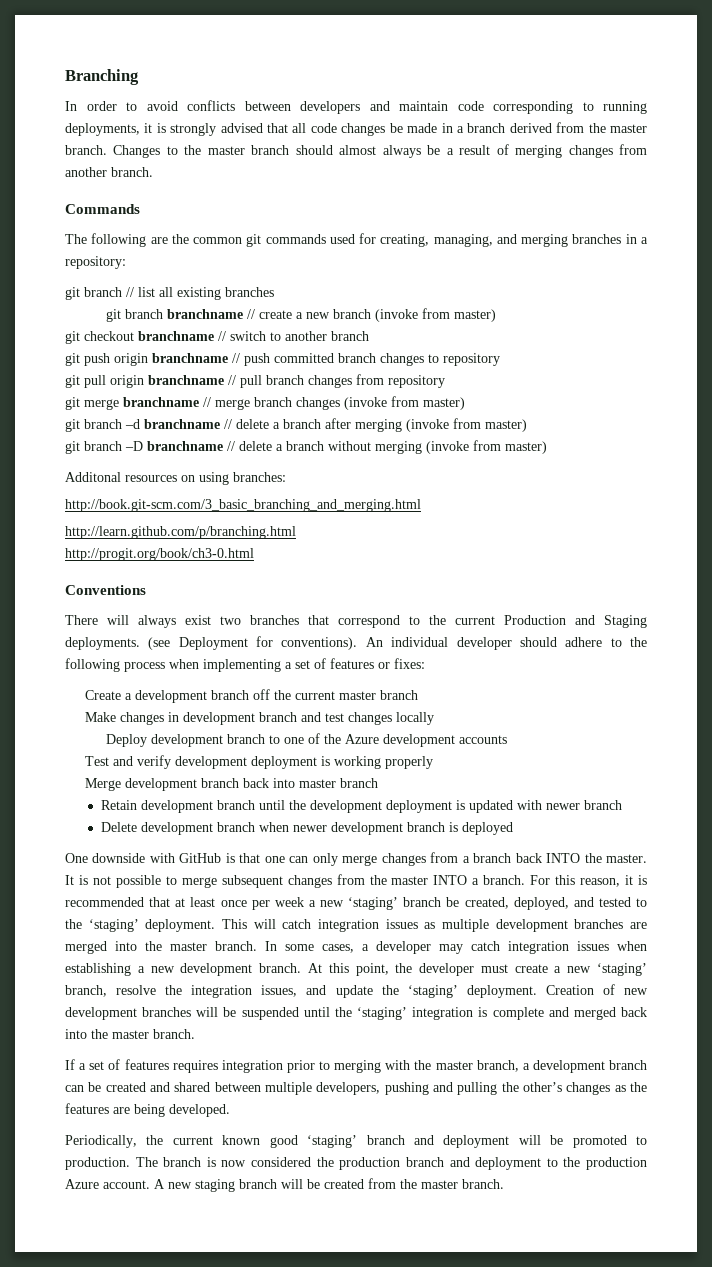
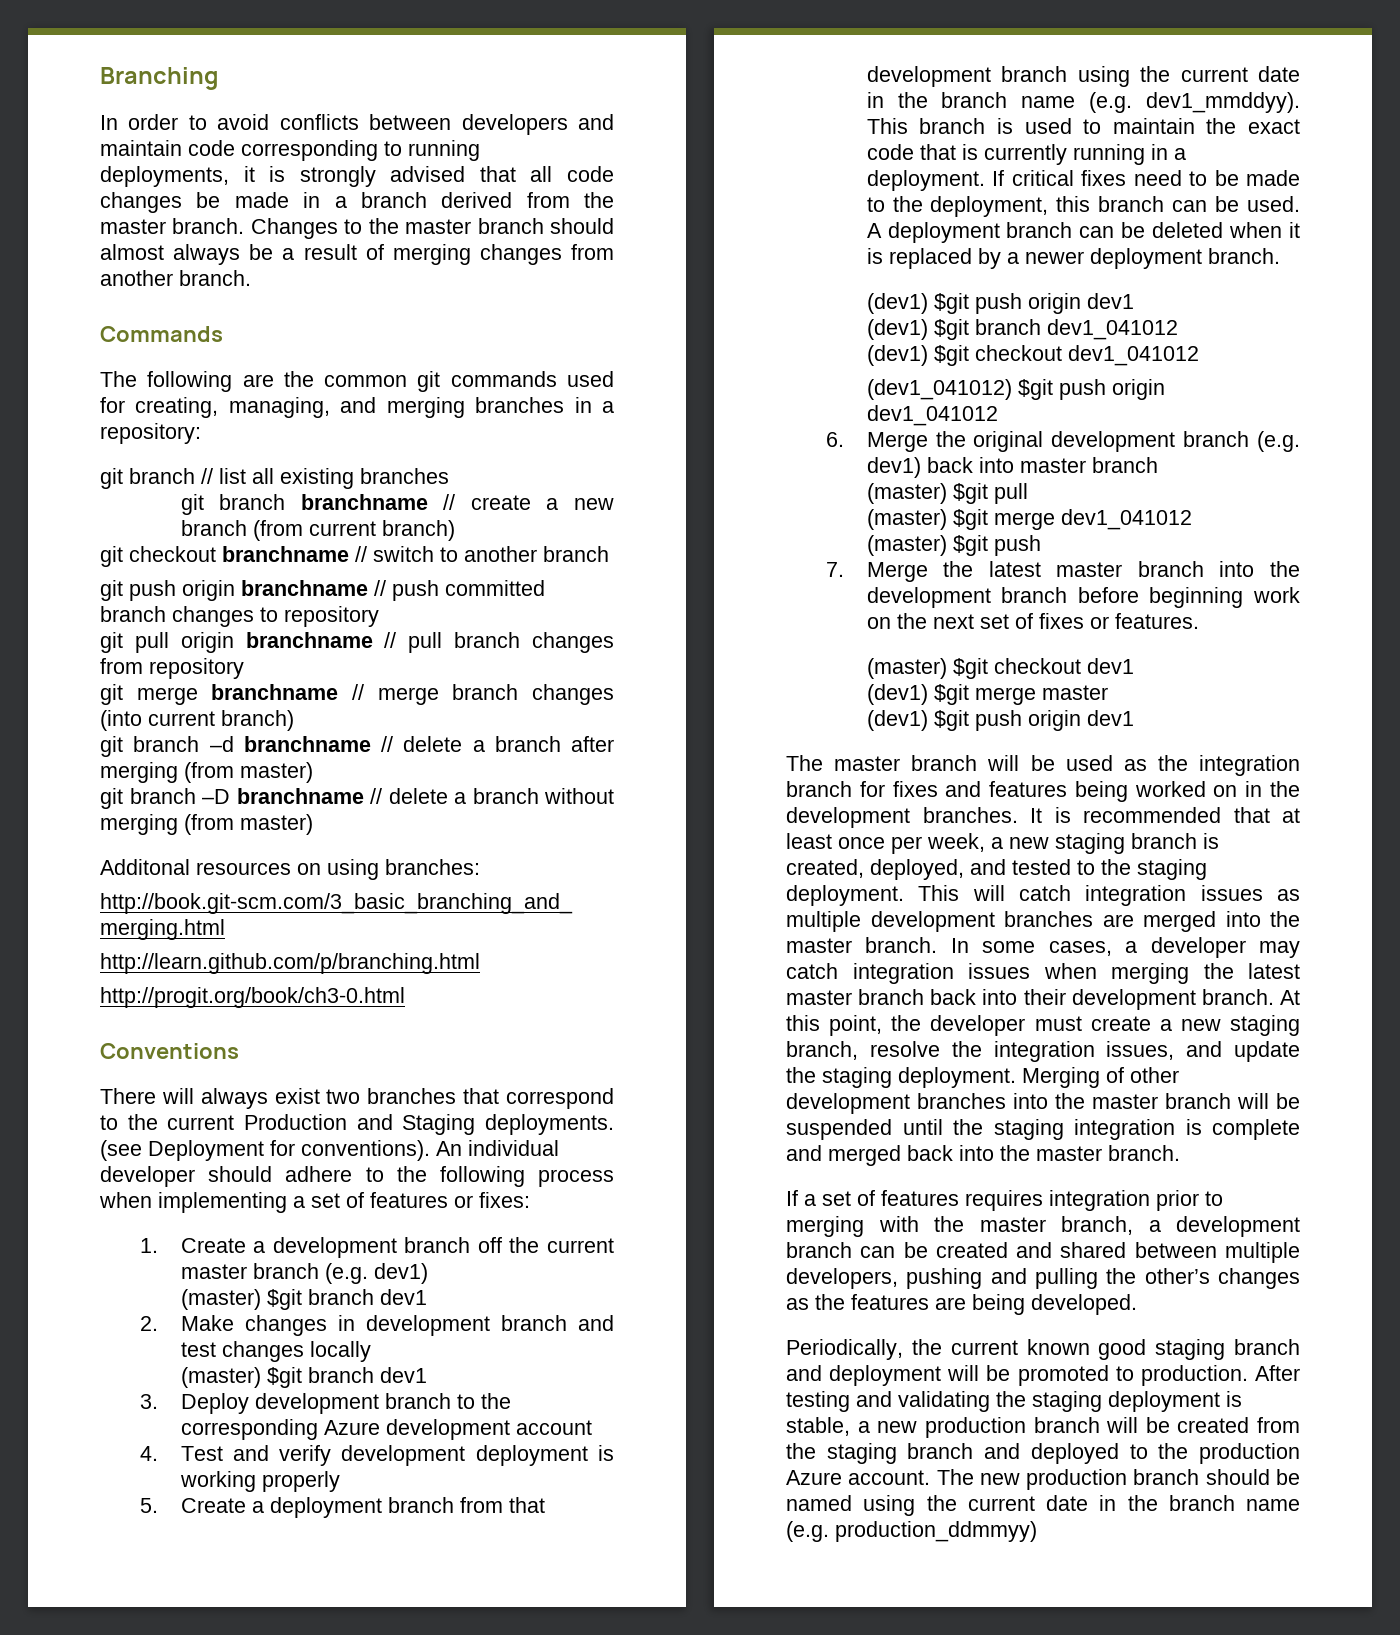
- git branch branchname // create a new branch (invoke from master)
+ git branch branchname // create a new branch (from current branch)
- git merge branchname // merge branch changes (invoke from master)
+ git merge branchname // merge branch changes (into current branch)
- git branch –d branchname // delete a branch after merging (invoke from master)
+ git branch –d branchname // delete a branch after merging (from master)
- git branch –D branchname // delete a branch without merging (invoke from master)
+ git branch –D branchname // delete a branch without merging (from master)
- Create a development branch off the current master branch
- Make changes in development branch and test changes locally
- Deploy development branch to one of the Azure development accounts
- Test and verify development deployment is working properly
+ 1. Create a development branch off the current master branch (e.g. dev1)
+ (master) $git branch dev1
+ 2. Make changes in development branch and test changes locally
+ (master) $git branch dev1
+ 3. Deploy development branch to the corresponding Azure development account
+ 4. Test and verify development deployment is working properly
- Merge development branch back into master branch
- Retain development branch until the development deployment is updated with newer branch
- Delete development branch when newer development branch is deployed
- One downside with GitHub is that one can only merge changes from a branch back INTO the master. It is not possible to merge subsequent changes from the master INTO a branch. For this reason, it is recommended that at least once per week a new ‘staging’ branch be created, deployed, and tested to the ‘staging’ deployment.
+ 5. Create a deployment branch from that development branch using the current date in the branch name (e.g. dev1_mmddyy). This branch is used to maintain the exact code that is currently running in a deployment. If critical fixes need to be made to the deployment, this branch can be used. A deployment branch can be deleted when it is replaced by a newer deployment branch.
+ (dev1) $git push origin dev1
+ (dev1) $git branch dev1_041012
+ (dev1) $git checkout dev1_041012
+ (dev1_041012) $git push origin dev1_041012
+ 6. Merge the original development branch (e.g. dev1) back into master branch
+ (master) $git pull
+ (master) $git merge dev1_041012
+ (master) $git push
+ 7. Merge the latest master branch into the development branch before beginning work on the next set of fixes or features.
+ (master) $git checkout dev1
+ (dev1) $git merge master
+ (dev1) $git push origin dev1
+ The master branch will be used as the integration branch for fixes and features being worked on in the development branches. It is recommended that at least once per week, a new staging branch is created, deployed, and tested to the staging deployment.
- In some cases, a developer may catch integration issues when establishing a new development branch.
+ In some cases, a developer may catch integration issues when merging the latest master branch back into their development branch.
- At this point, the developer must create a new ‘staging’ branch, resolve the integration issues, and update the ‘staging’ deployment. Creation of new development branches will be suspended until the ‘staging’ integration is complete and merged back into the master branch.
+ At this point, the developer must create a new staging branch, resolve the integration issues, and update the staging deployment. Merging of other development branches into the master branch will be suspended until the staging integration is complete and merged back into the master branch.
- Periodically, the current known good ‘staging’ branch and deployment will be promoted to production.
+ Periodically, the current known good staging branch and deployment will be promoted to production.
- The branch is now considered the production branch and deployment to the production Azure account. A new staging branch will be created from the master branch.
+ After testing and validating the staging deployment is stable, a new production branch will be created from the staging branch and deployed to the production Azure account. The new production branch should be named using the current date in the branch name (e.g. production_ddmmyy)

